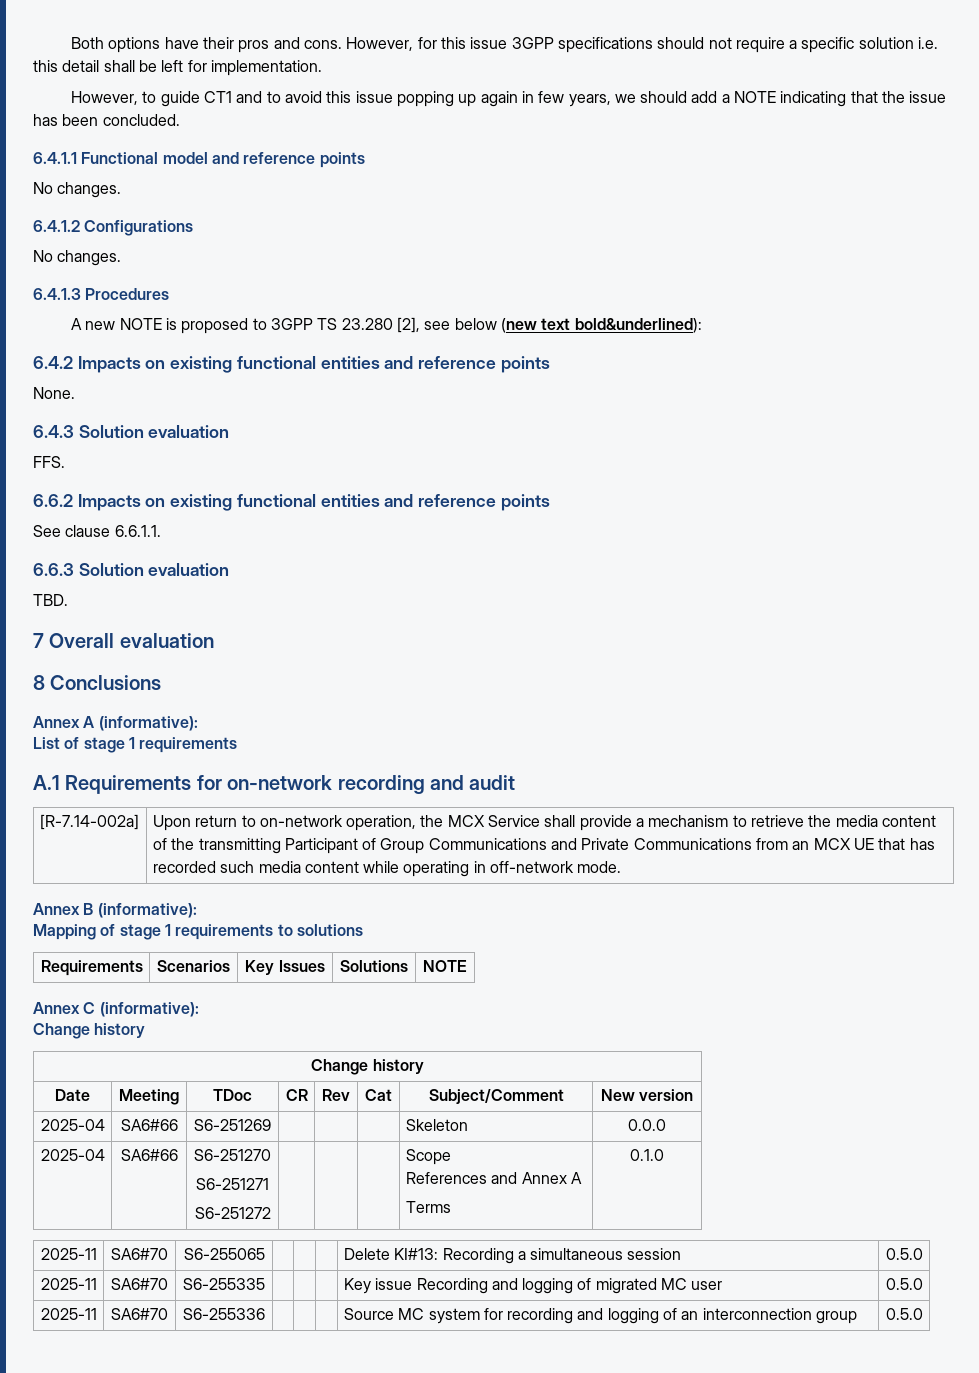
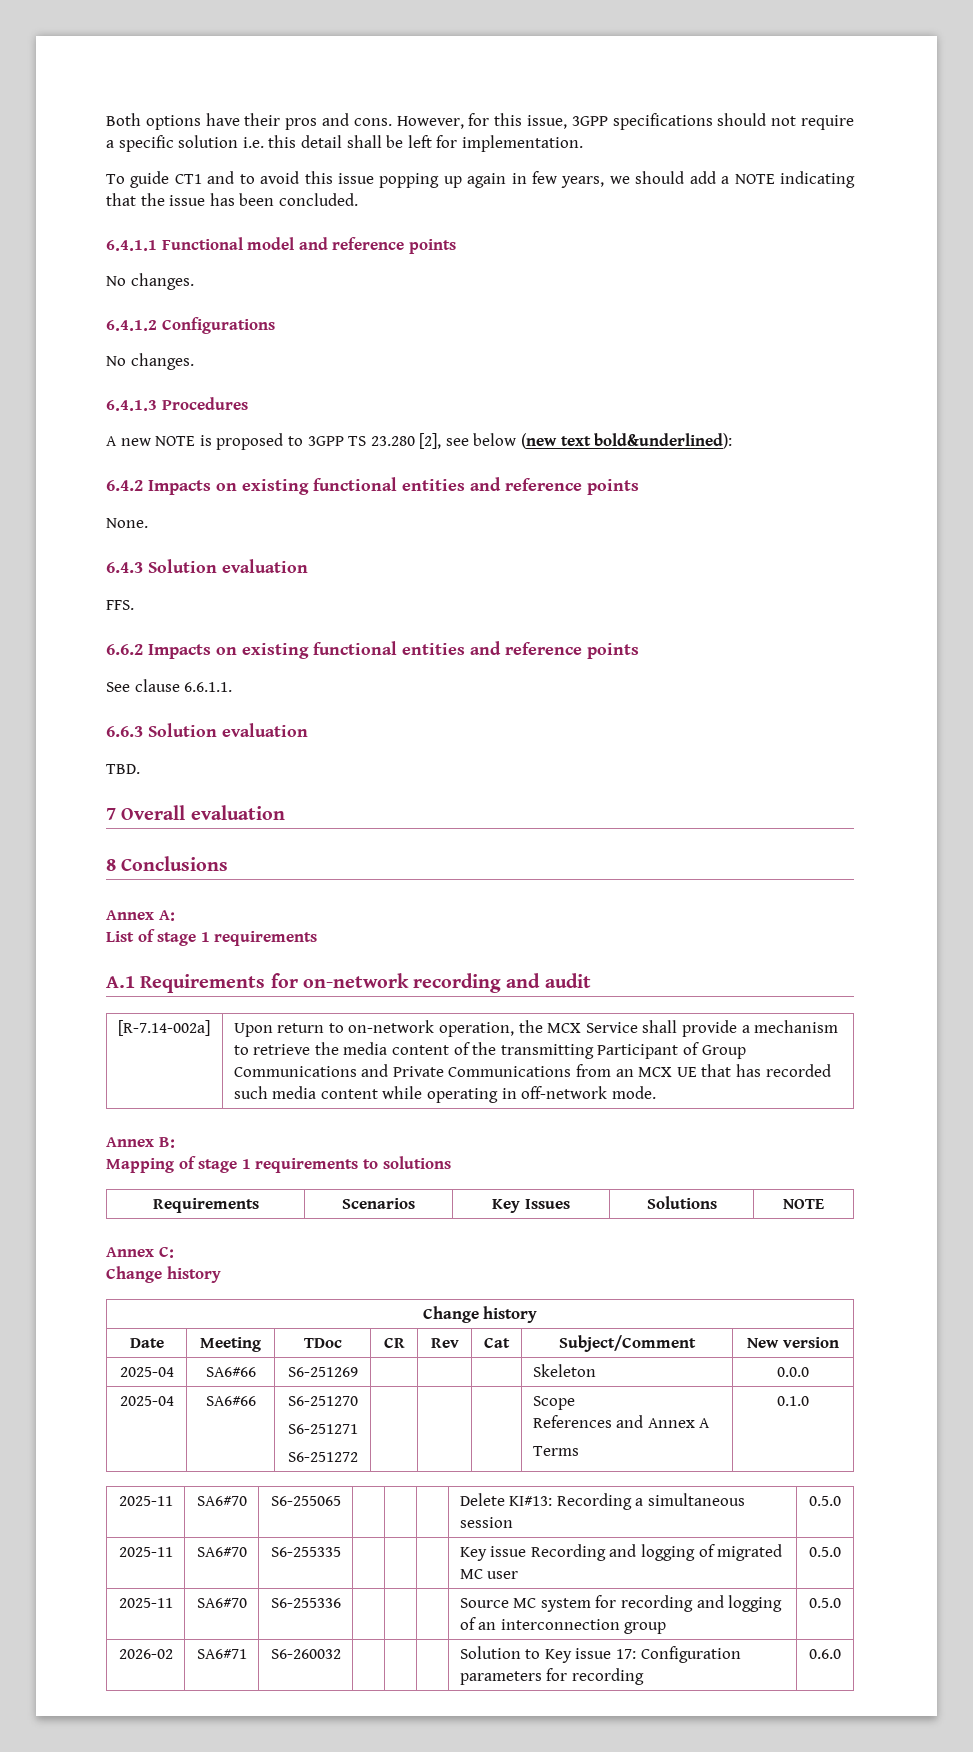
- However, for this issue 3GPP specifications should not require a specific solution i.e. this detail shall be left for implementation.
+ However, for this issue, 3GPP specifications should not require a specific solution i.e. this detail shall be left for implementation.
- However, to guide CT1 and to avoid this issue popping up again in few years, we should add a NOTE indicating that the issue has been concluded.
+ To guide CT1 and to avoid this issue popping up again in few years, we should add a NOTE indicating that the issue has been concluded.
- Annex A (informative):
+ Annex A:
- Annex B (informative):
+ Annex B:
- Annex C (informative):
+ Annex C:
+ 2026-02 | SA6#71 | S6-260032 | | | | Solution to Key issue 17: Configuration parameters for recording | 0.6.0

